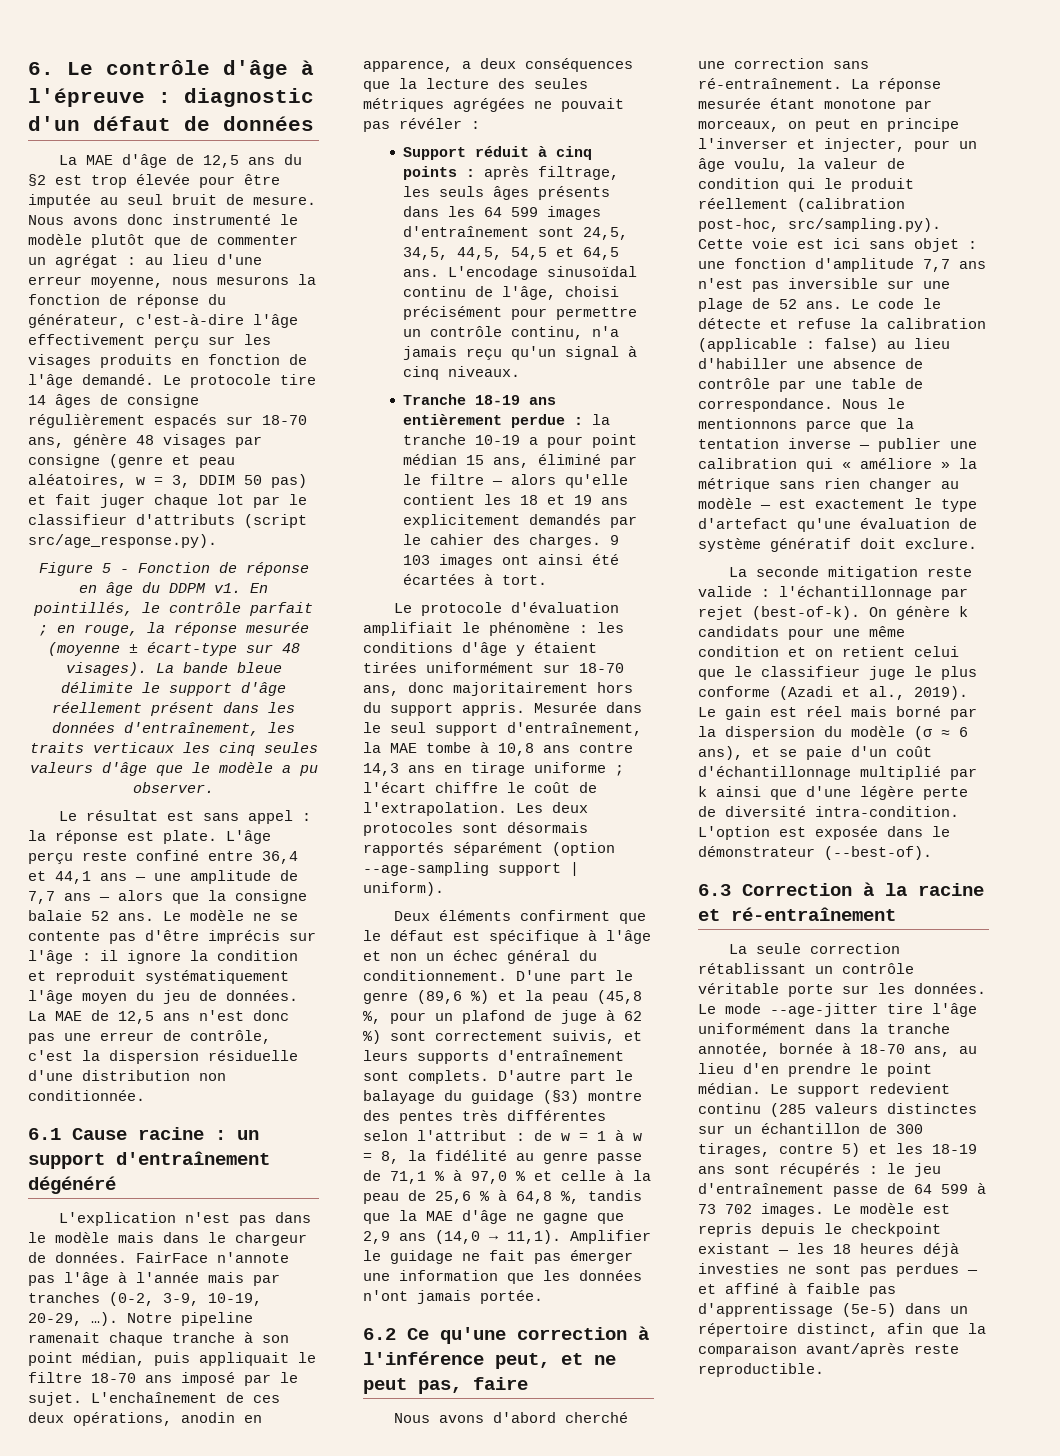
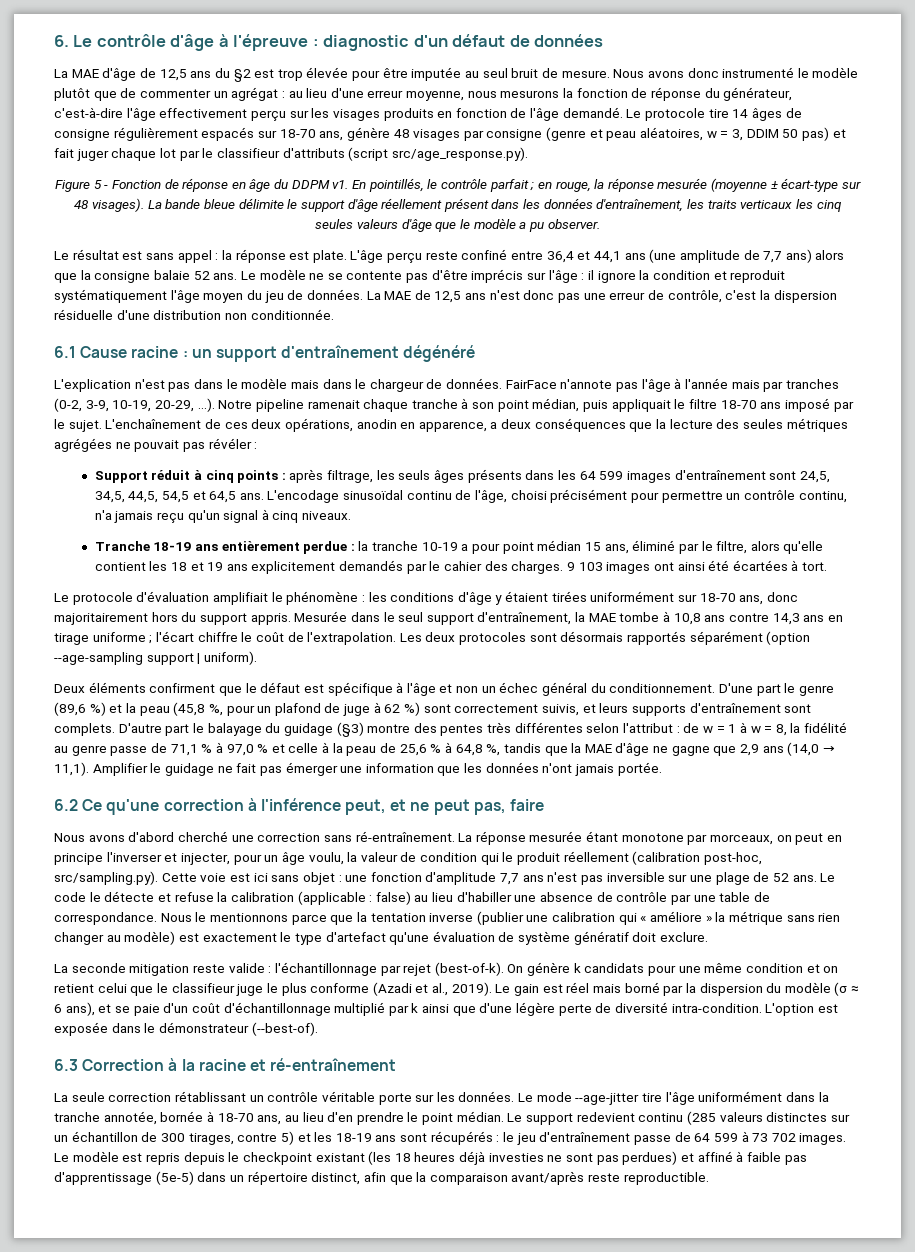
- L'âge perçu reste confiné entre 36,4 et 44,1 ans — une amplitude de 7,7 ans — alors que la consigne balaie 52 ans.
+ L'âge perçu reste confiné entre 36,4 et 44,1 ans (une amplitude de 7,7 ans) alors que la consigne balaie 52 ans.
- Tranche 18-19 ans entièrement perdue : la tranche 10-19 a pour point médian 15 ans, éliminé par le filtre — alors qu'elle contient les 18 et 19 ans explicitement demandés par le cahier des charges.
+ Tranche 18-19 ans entièrement perdue : la tranche 10-19 a pour point médian 15 ans, éliminé par le filtre, alors qu'elle contient les 18 et 19 ans explicitement demandés par le cahier des charges.
- Nous le mentionnons parce que la tentation inverse — publier une calibration qui « améliore » la métrique sans rien changer au modèle — est exactement le type d'artefact qu'une évaluation de système génératif doit exclure.
+ Nous le mentionnons parce que la tentation inverse (publier une calibration qui « améliore » la métrique sans rien changer au modèle) est exactement le type d'artefact qu'une évaluation de système génératif doit exclure.
- Le modèle est repris depuis le checkpoint existant — les 18 heures déjà investies ne sont pas perdues — et affiné à faible pas d'apprentissage (5e-5) dans un répertoire distinct, afin que la comparaison avant/après reste reproductible.
+ Le modèle est repris depuis le checkpoint existant (les 18 heures déjà investies ne sont pas perdues) et affiné à faible pas d'apprentissage (5e-5) dans un répertoire distinct, afin que la comparaison avant/après reste reproductible.

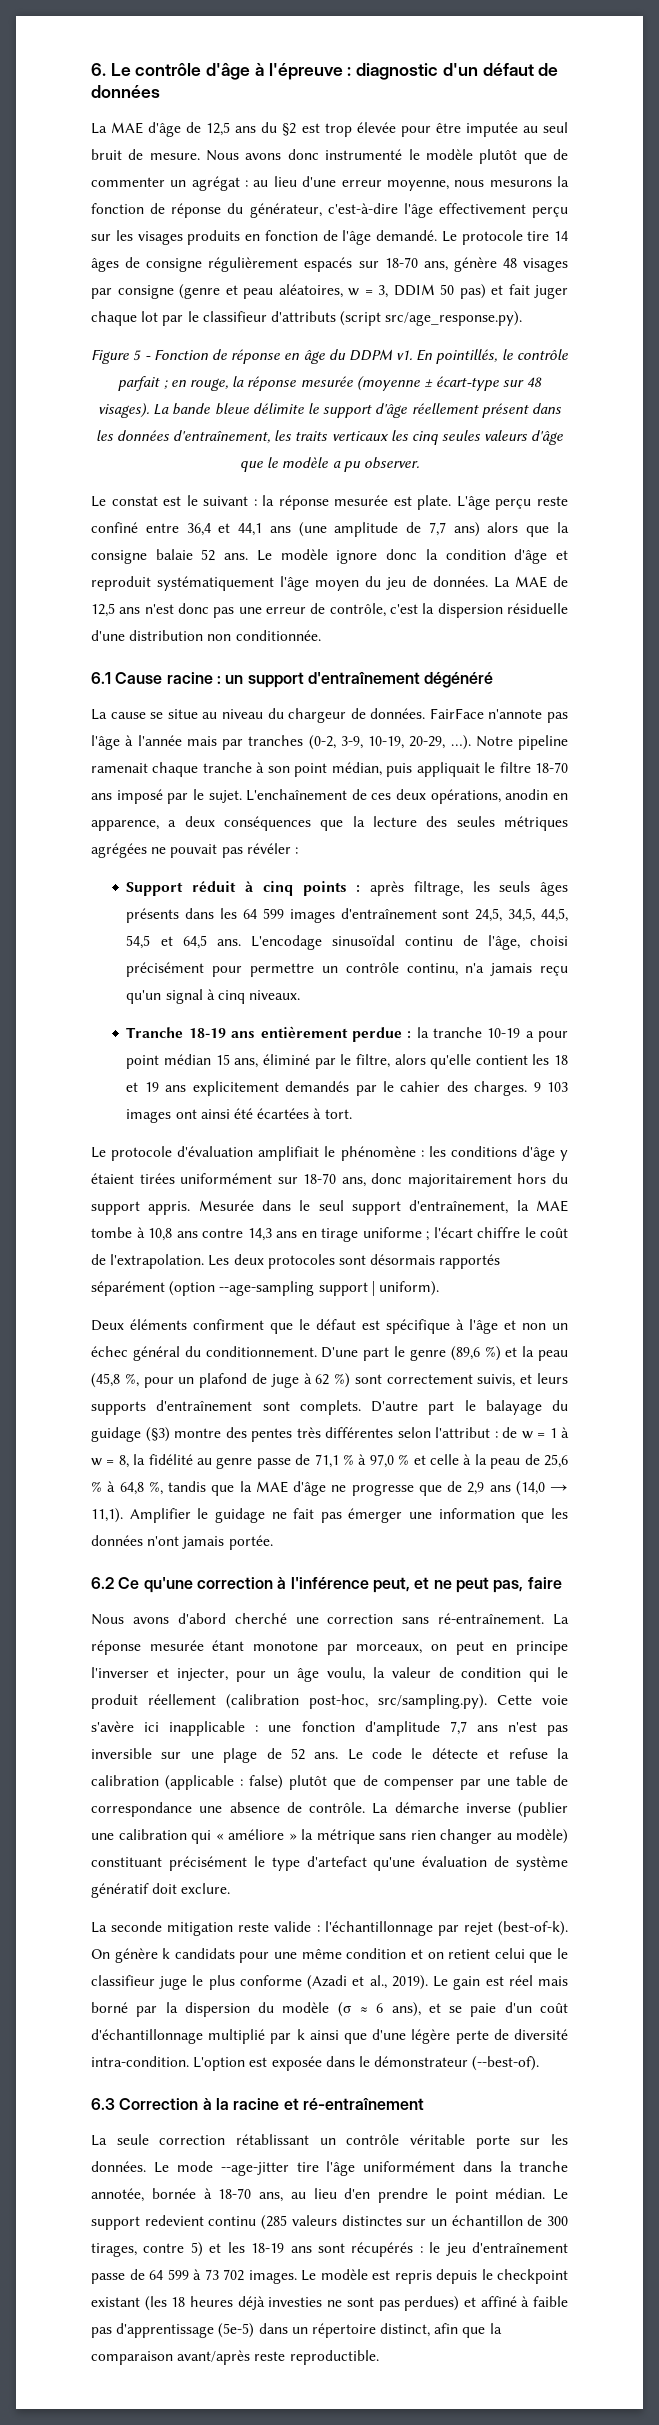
- Le résultat est sans appel : la réponse est plate.
+ Le constat est le suivant : la réponse mesurée est plate.
- Le modèle ne se contente pas d'être imprécis sur l'âge : il ignore la condition et reproduit systématiquement l'âge moyen du jeu de données.
+ Le modèle ignore donc la condition d'âge et reproduit systématiquement l'âge moyen du jeu de données.
- L'explication n'est pas dans le modèle mais dans le chargeur de données.
+ La cause se situe au niveau du chargeur de données.
- D'autre part le balayage du guidage (§3) montre des pentes très différentes selon l'attribut : de w = 1 à w = 8, la fidélité au genre passe de 71,1 % à 97,0 % et celle à la peau de 25,6 % à 64,8 %, tandis que la MAE d'âge ne gagne que 2,9 ans (14,0 → 11,1).
+ D'autre part le balayage du guidage (§3) montre des pentes très différentes selon l'attribut : de w = 1 à w = 8, la fidélité au genre passe de 71,1 % à 97,0 % et celle à la peau de 25,6 % à 64,8 %, tandis que la MAE d'âge ne progresse que de 2,9 ans (14,0 → 11,1).
- La réponse mesurée étant monotone par morceaux, on peut en principe l'inverser et injecter, pour un âge voulu, la valeur de condition qui le produit réellement (calibration post-hoc, src/sampling.py). Cette voie est ici sans objet : une fonction d'amplitude 7,7 ans n'est pas inversible sur une plage de 52 ans.
+ La réponse mesurée étant monotone par morceaux, on peut en principe l'inverser et injecter, pour un âge voulu, la valeur de condition qui le produit réellement (calibration post-hoc, src/sampling.py). Cette voie s'avère ici inapplicable : une fonction d'amplitude 7,7 ans n'est pas inversible sur une plage de 52 ans.
- Le code le détecte et refuse la calibration (applicable : false) au lieu d'habiller une absence de contrôle par une table de correspondance. Nous le mentionnons parce que la tentation inverse (publier une calibration qui « améliore » la métrique sans rien changer au modèle) est exactement le type d'artefact qu'une évaluation de système génératif doit exclure.
+ Le code le détecte et refuse la calibration (applicable : false) plutôt que de compenser par une table de correspondance une absence de contrôle. La démarche inverse (publier une calibration qui « améliore » la métrique sans rien changer au modèle) constituant précisément le type d'artefact qu'une évaluation de système génératif doit exclure.

